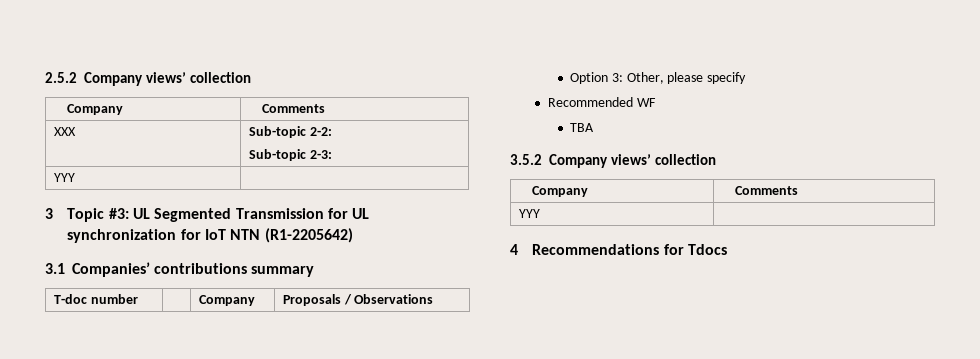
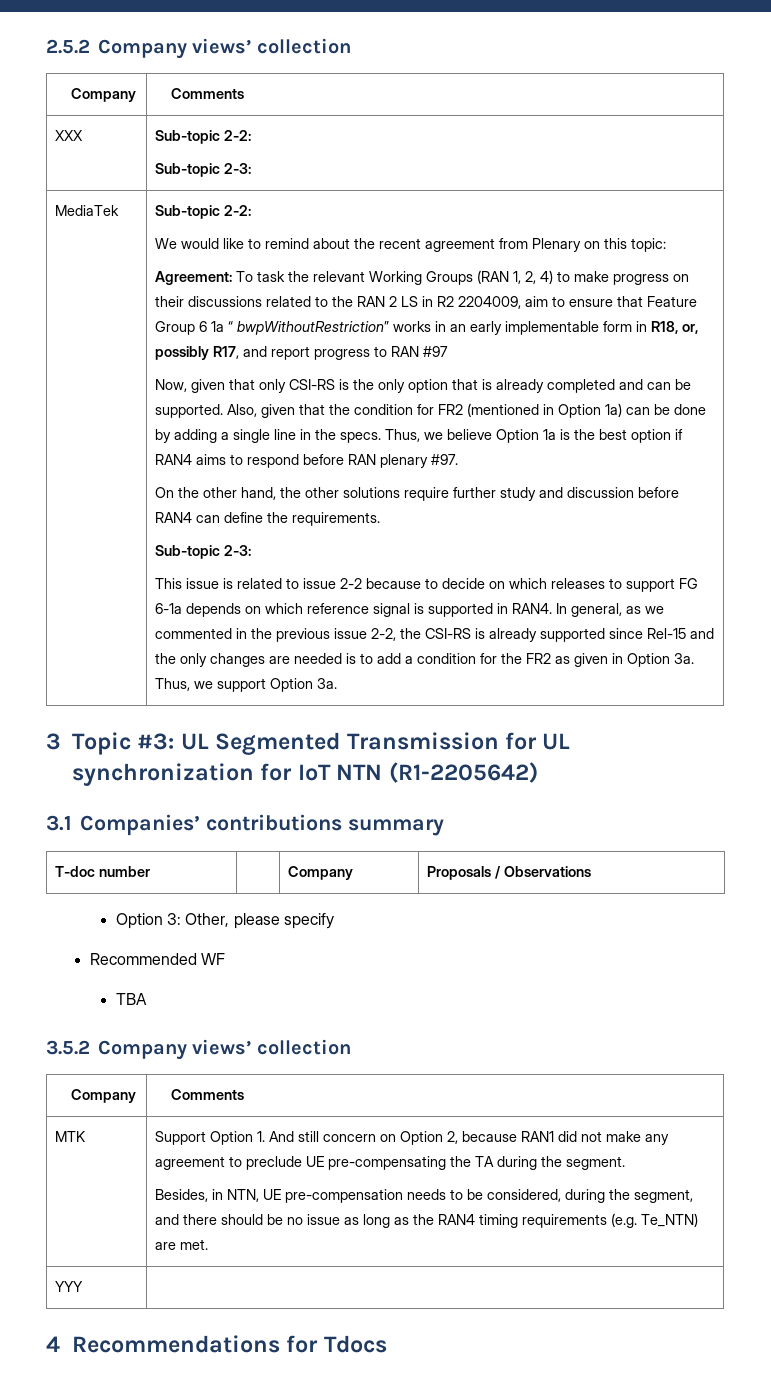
  XXX | Sub-topic 2-2:
  Sub-topic 2-3:
- YYY
+ MediaTek | Sub-topic 2-2:
+ We would like to remind about the recent agreement from Plenary on this topic:
+ Agreement: To task the relevant Working Groups (RAN 1, 2, 4) to make progress on their discussions related to the RAN 2 LS in R2 2204009, aim to ensure that Feature Group 6 1a “ bwpWithoutRestriction” works in an early implementable form in R18, or, possibly R17, and report progress to RAN #97
+ Now, given that only CSI-RS is the only option that is already completed and can be supported. Also, given that the condition for FR2 (mentioned in Option 1a) can be done by adding a single line in the specs. Thus, we believe Option 1a is the best option if RAN4 aims to respond before RAN plenary #97.
+ On the other hand, the other solutions require further study and discussion before RAN4 can define the requirements.
+ Sub-topic 2-3:
+ This issue is related to issue 2-2 because to decide on which releases to support FG 6-1a depends on which reference signal is supported in RAN4. In general, as we commented in the previous issue 2-2, the CSI-RS is already supported since Rel-15 and the only changes are needed is to add a condition for the FR2 as given in Option 3a. Thus, we support Option 3a.
+ MTK | Support Option 1. And still concern on Option 2, because RAN1 did not make any agreement to preclude UE pre-compensating the TA during the segment.
+ Besides, in NTN, UE pre-compensation needs to be considered, during the segment, and there should be no issue as long as the RAN4 timing requirements (e.g. Te_NTN) are met.

